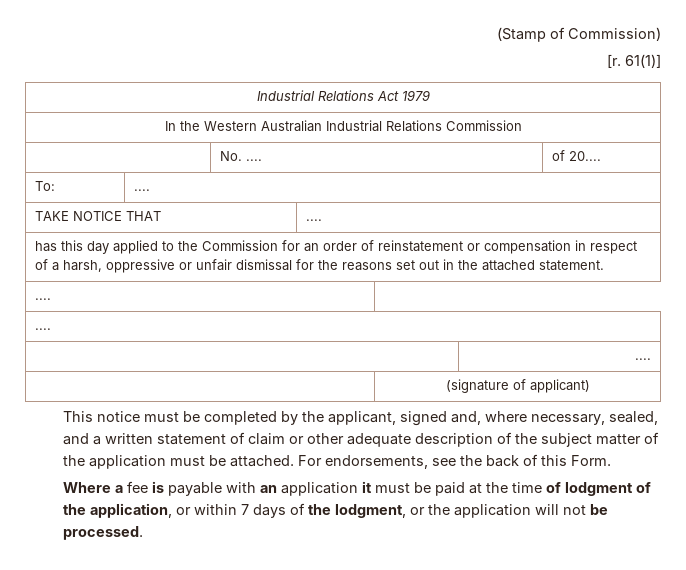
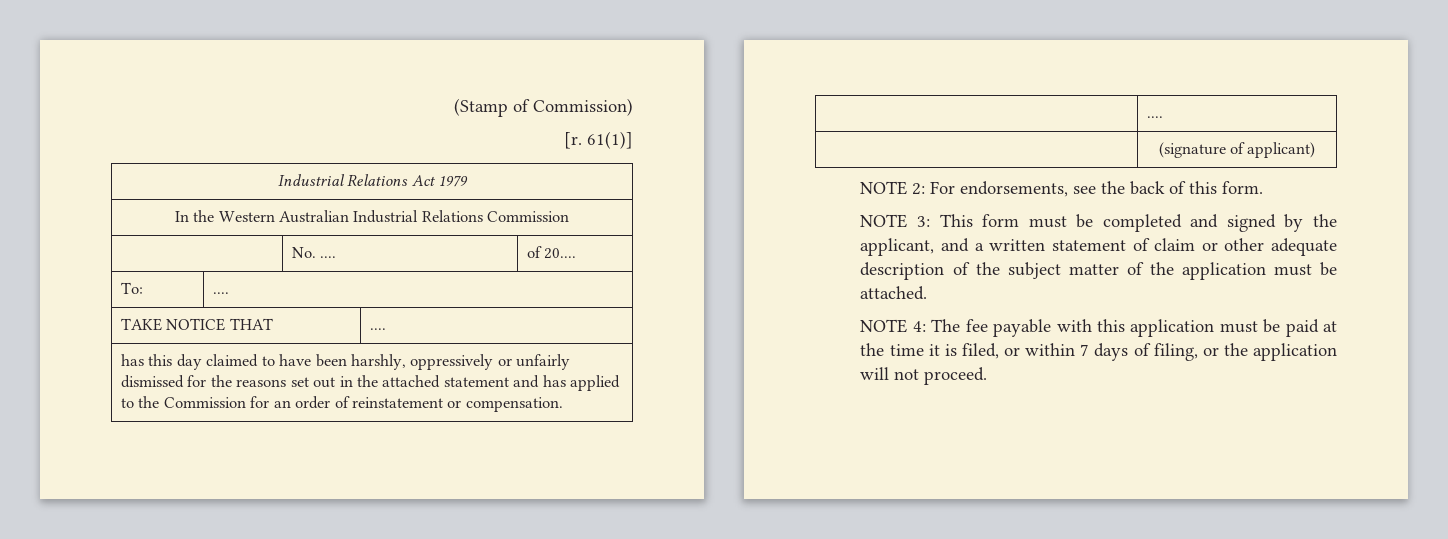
- has this day applied to the Commission for an order of reinstatement or compensation in respect of a harsh, oppressive or unfair dismissal for the reasons set out in the attached statement.
- ....
- ....
+ has this day claimed to have been harshly, oppressively or unfairly dismissed for the reasons set out in the attached statement and has applied to the Commission for an order of reinstatement or compensation.
  | ....
  | (signature of applicant)
- This notice must be completed by the applicant, signed and, where necessary, sealed, and a written statement of claim or other adequate description of the subject matter of the application must be attached. For endorsements, see the back of this Form.
- Where a fee is payable with an application it must be paid at the time of lodgment of the application, or within 7 days of the lodgment, or the application will not be processed.
+ NOTE 2: For endorsements, see the back of this form.
+ NOTE 3: This form must be completed and signed by the applicant, and a written statement of claim or other adequate description of the subject matter of the application must be attached.
+ NOTE 4: The fee payable with this application must be paid at the time it is filed, or within 7 days of filing, or the application will not proceed.

